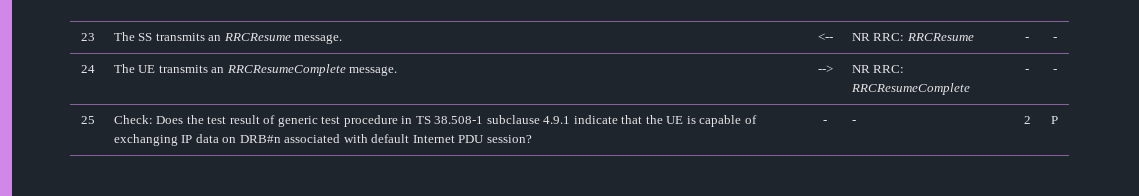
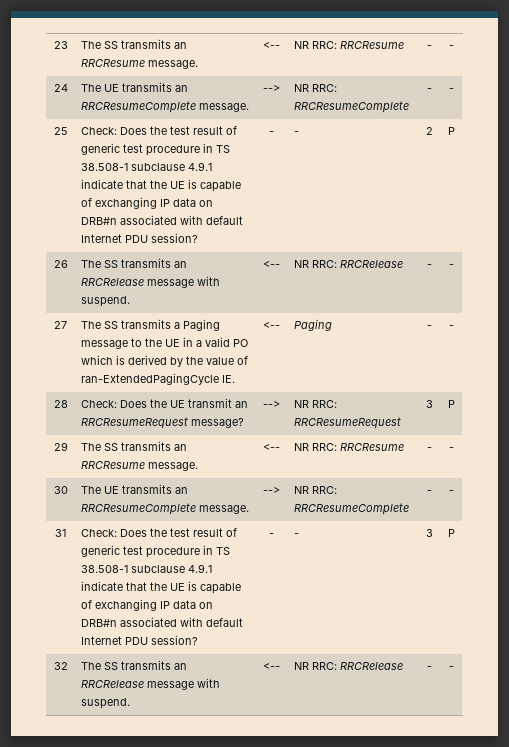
+ 26 | The SS transmits an RRCRelease message with suspend. | <-- | NR RRC: RRCRelease | - | -
+ 27 | The SS transmits a Paging message to the UE in a valid PO which is derived by the value of ran-ExtendedPagingCycle IE. | <-- | Paging | - | -
+ 28 | Check: Does the UE transmit an RRCResumeRequest message? | --> | NR RRC: RRCResumeRequest | 3 | P
+ 29 | The SS transmits an RRCResume message. | <-- | NR RRC: RRCResume | - | -
+ 30 | The UE transmits an RRCResumeComplete message. | --> | NR RRC: RRCResumeComplete | - | -
+ 31 | Check: Does the test result of generic test procedure in TS 38.508-1 subclause 4.9.1 indicate that the UE is capable of exchanging IP data on DRB#n associated with default Internet PDU session? | - | - | 3 | P
+ 32 | The SS transmits an RRCRelease message with suspend. | <-- | NR RRC: RRCRelease | - | -

